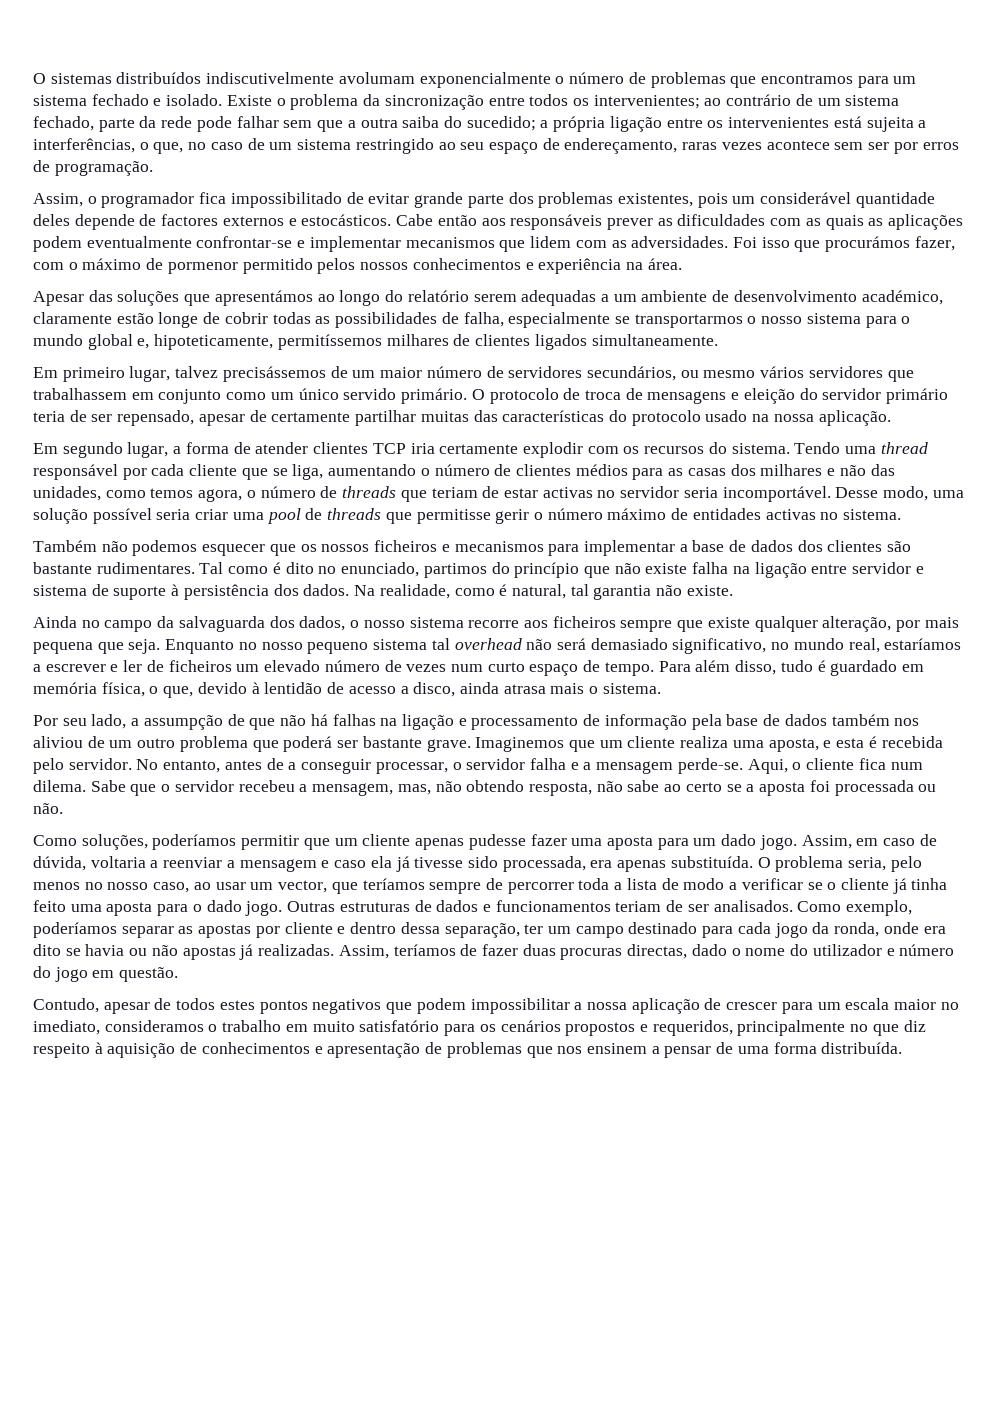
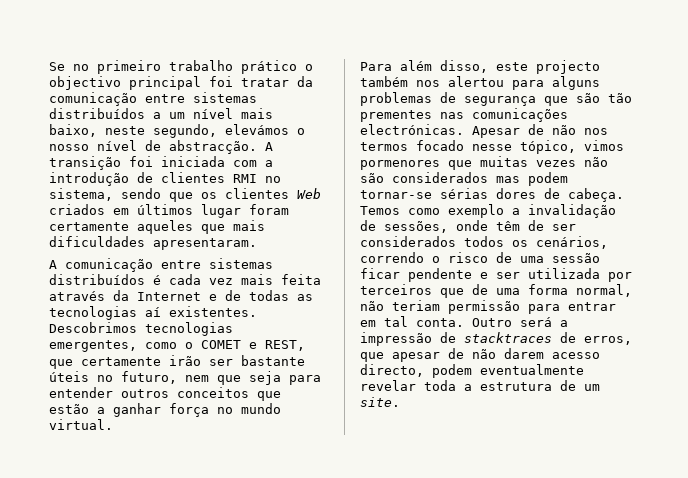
- O sistemas distribuídos indiscutivelmente avolumam exponencialmente o número de problemas que encontramos para um sistema fechado e isolado. Existe o problema da sincronização entre todos os intervenientes; ao contrário de um sistema fechado, parte da rede pode falhar sem que a outra saiba do sucedido; a própria ligação entre os intervenientes está sujeita a interferências, o que, no caso de um sistema restringido ao seu espaço de endereçamento, raras vezes acontece sem ser por erros de programação.
- Assim, o programador fica impossibilitado de evitar grande parte dos problemas existentes, pois um considerável quantidade deles depende de factores externos e estocásticos. Cabe então aos responsáveis prever as dificuldades com as quais as aplicações podem eventualmente confrontar-se e implementar mecanismos que lidem com as adversidades. Foi isso que procurámos fazer, com o máximo de pormenor permitido pelos nossos conhecimentos e experiência na área.
- Apesar das soluções que apresentámos ao longo do relatório serem adequadas a um ambiente de desenvolvimento académico, claramente estão longe de cobrir todas as possibilidades de falha, especialmente se transportarmos o nosso sistema para o mundo global e, hipoteticamente, permitíssemos milhares de clientes ligados simultaneamente.
- Em primeiro lugar, talvez precisássemos de um maior número de servidores secundários, ou mesmo vários servidores que trabalhassem em conjunto como um único servido primário. O protocolo de troca de mensagens e eleição do servidor primário teria de ser repensado, apesar de certamente partilhar muitas das características do protocolo usado na nossa aplicação.
- Em segundo lugar, a forma de atender clientes TCP iria certamente explodir com os recursos do sistema. Tendo uma thread responsável por cada cliente que se liga, aumentando o número de clientes médios para as casas dos milhares e não das unidades, como temos agora, o número de threads que teriam de estar activas no servidor seria incomportável. Desse modo, uma solução possível seria criar uma pool de threads que permitisse gerir o número máximo de entidades activas no sistema.
- Também não podemos esquecer que os nossos ficheiros e mecanismos para implementar a base de dados dos clientes são bastante rudimentares. Tal como é dito no enunciado, partimos do princípio que não existe falha na ligação entre servidor e sistema de suporte à persistência dos dados. Na realidade, como é natural, tal garantia não existe.
- Ainda no campo da salvaguarda dos dados, o nosso sistema recorre aos ficheiros sempre que existe qualquer alteração, por mais pequena que seja. Enquanto no nosso pequeno sistema tal overhead não será demasiado significativo, no mundo real, estaríamos a escrever e ler de ficheiros um elevado número de vezes num curto espaço de tempo. Para além disso, tudo é guardado em memória física, o que, devido à lentidão de acesso a disco, ainda atrasa mais o sistema.
- Por seu lado, a assumpção de que não há falhas na ligação e processamento de informação pela base de dados também nos aliviou de um outro problema que poderá ser bastante grave. Imaginemos que um cliente realiza uma aposta, e esta é recebida pelo servidor. No entanto, antes de a conseguir processar, o servidor falha e a mensagem perde-se. Aqui, o cliente fica num dilema. Sabe que o servidor recebeu a mensagem, mas, não obtendo resposta, não sabe ao certo se a aposta foi processada ou não.
- Como soluções, poderíamos permitir que um cliente apenas pudesse fazer uma aposta para um dado jogo. Assim, em caso de dúvida, voltaria a reenviar a mensagem e caso ela já tivesse sido processada, era apenas substituída. O problema seria, pelo menos no nosso caso, ao usar um vector, que teríamos sempre de percorrer toda a lista de modo a verificar se o cliente já tinha feito uma aposta para o dado jogo. Outras estruturas de dados e funcionamentos teriam de ser analisados. Como exemplo, poderíamos separar as apostas por cliente e dentro dessa separação, ter um campo destinado para cada jogo da ronda, onde era dito se havia ou não apostas já realizadas. Assim, teríamos de fazer duas procuras directas, dado o nome do utilizador e número do jogo em questão.
- Contudo, apesar de todos estes pontos negativos que podem impossibilitar a nossa aplicação de crescer para um escala maior no imediato, consideramos o trabalho em muito satisfatório para os cenários propostos e requeridos, principalmente no que diz respeito à aquisição de conhecimentos e apresentação de problemas que nos ensinem a pensar de uma forma distribuída.
+ Se no primeiro trabalho prático o objectivo principal foi tratar da comunicação entre sistemas distribuídos a um nível mais baixo, neste segundo, elevámos o nosso nível de abstracção. A transição foi iniciada com a introdução de clientes RMI no sistema, sendo que os clientes Web criados em últimos lugar foram certamente aqueles que mais dificuldades apresentaram.
+ A comunicação entre sistemas distribuídos é cada vez mais feita através da Internet e de todas as tecnologias aí existentes. Descobrimos tecnologias emergentes, como o COMET e REST, que certamente irão ser bastante úteis no futuro, nem que seja para entender outros conceitos que estão a ganhar força no mundo virtual.
+ Para além disso, este projecto também nos alertou para alguns problemas de segurança que são tão prementes nas comunicações electrónicas. Apesar de não nos termos focado nesse tópico, vimos pormenores que muitas vezes não são considerados mas podem tornar-se sérias dores de cabeça. Temos como exemplo a invalidação de sessões, onde têm de ser considerados todos os cenários, correndo o risco de uma sessão ficar pendente e ser utilizada por terceiros que de uma forma normal, não teriam permissão para entrar em tal conta. Outro será a impressão de stacktraces de erros, que apesar de não darem acesso directo, podem eventualmente revelar toda a estrutura de um site.

